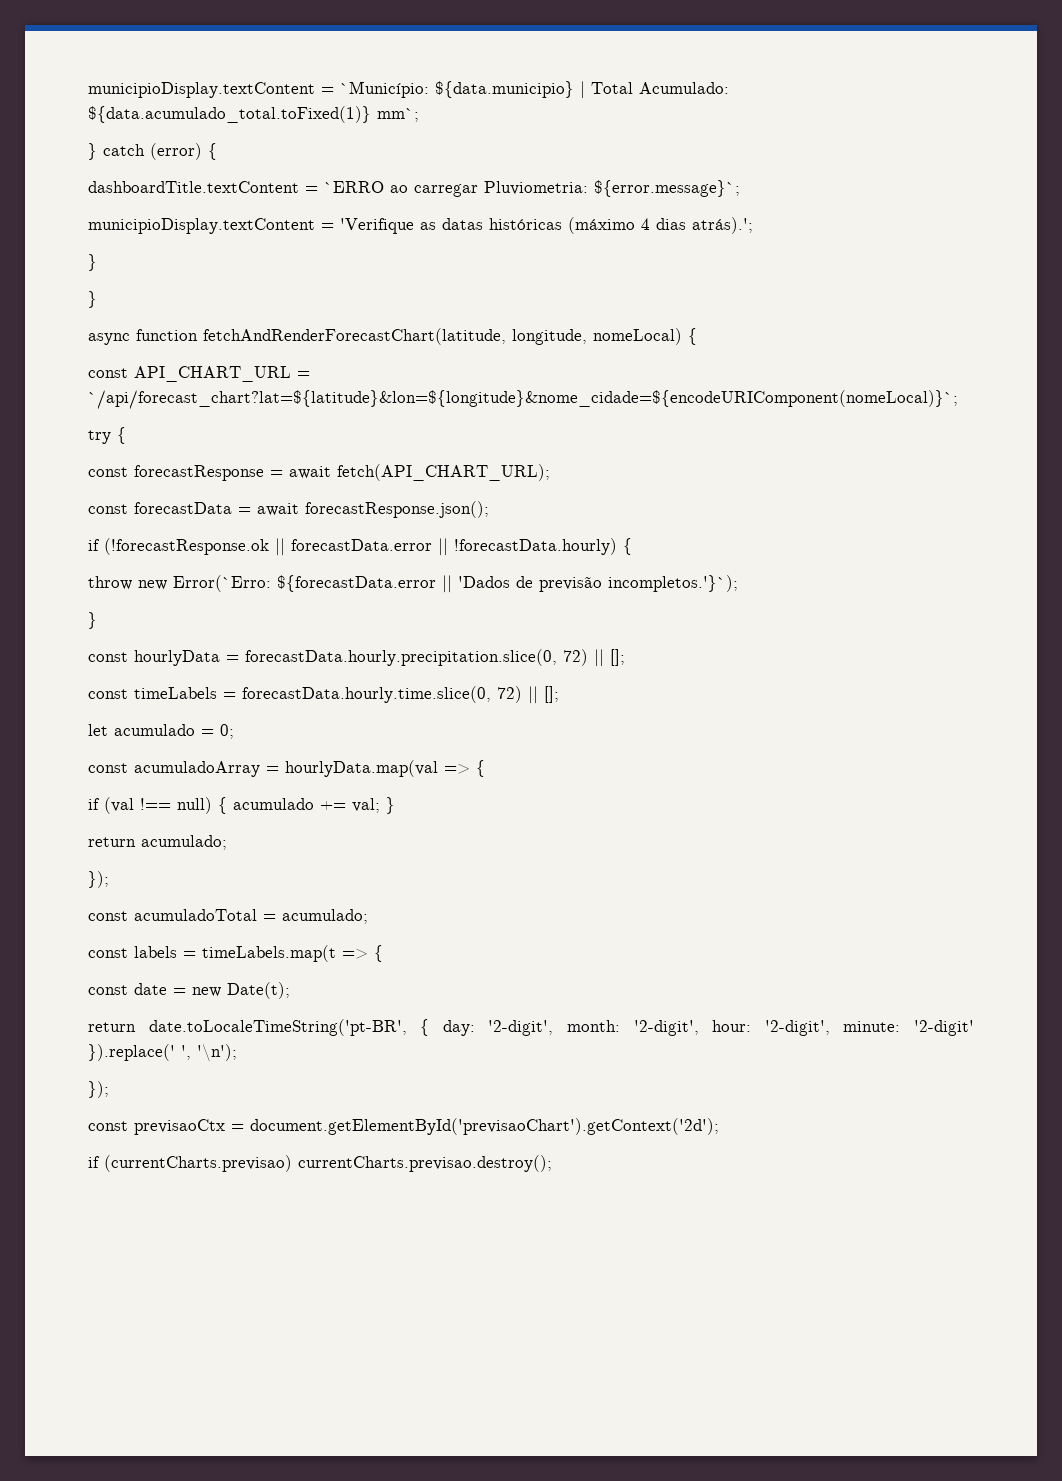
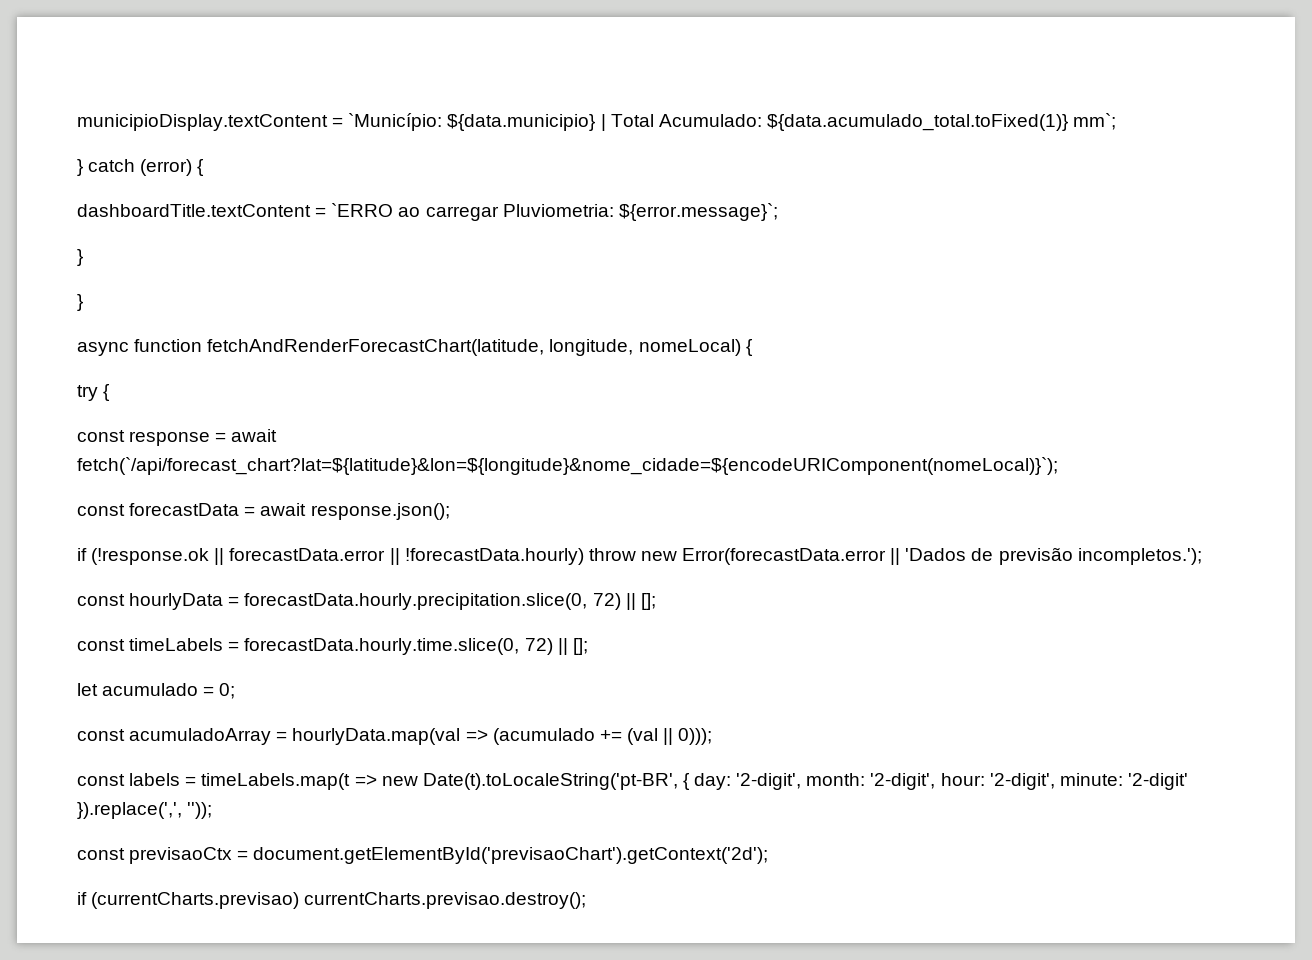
- municipioDisplay.textContent = 'Verifique as datas históricas (máximo 4 dias atrás).';
- const API_CHART_URL = `/api/forecast_chart?lat=${latitude}&lon=${longitude}&nome_cidade=${encodeURIComponent(nomeLocal)}`;
- const forecastResponse = await fetch(API_CHART_URL);
+ const response = await fetch(`/api/forecast_chart?lat=${latitude}&lon=${longitude}&nome_cidade=${encodeURIComponent(nomeLocal)}`);
- const forecastData = await forecastResponse.json();
- if (!forecastResponse.ok || forecastData.error || !forecastData.hourly) {
- throw new Error(`Erro: ${forecastData.error || 'Dados de previsão incompletos.'}`);
- }
+ const forecastData = await response.json();
+ if (!response.ok || forecastData.error || !forecastData.hourly) throw new Error(forecastData.error || 'Dados de previsão incompletos.');
- const acumuladoArray = hourlyData.map(val => {
- if (val !== null) { acumulado += val; }
- return acumulado;
- });
- const acumuladoTotal = acumulado;
+ const acumuladoArray = hourlyData.map(val => (acumulado += (val || 0)));
- const labels = timeLabels.map(t => {
- const date = new Date(t);
- return date.toLocaleTimeString('pt-BR', { day: '2-digit', month: '2-digit', hour: '2-digit', minute: '2-digit' }).replace(' ', '\n');
- });
+ const labels = timeLabels.map(t => new Date(t).toLocaleString('pt-BR', { day: '2-digit', month: '2-digit', hour: '2-digit', minute: '2-digit' }).replace(',', ''));

